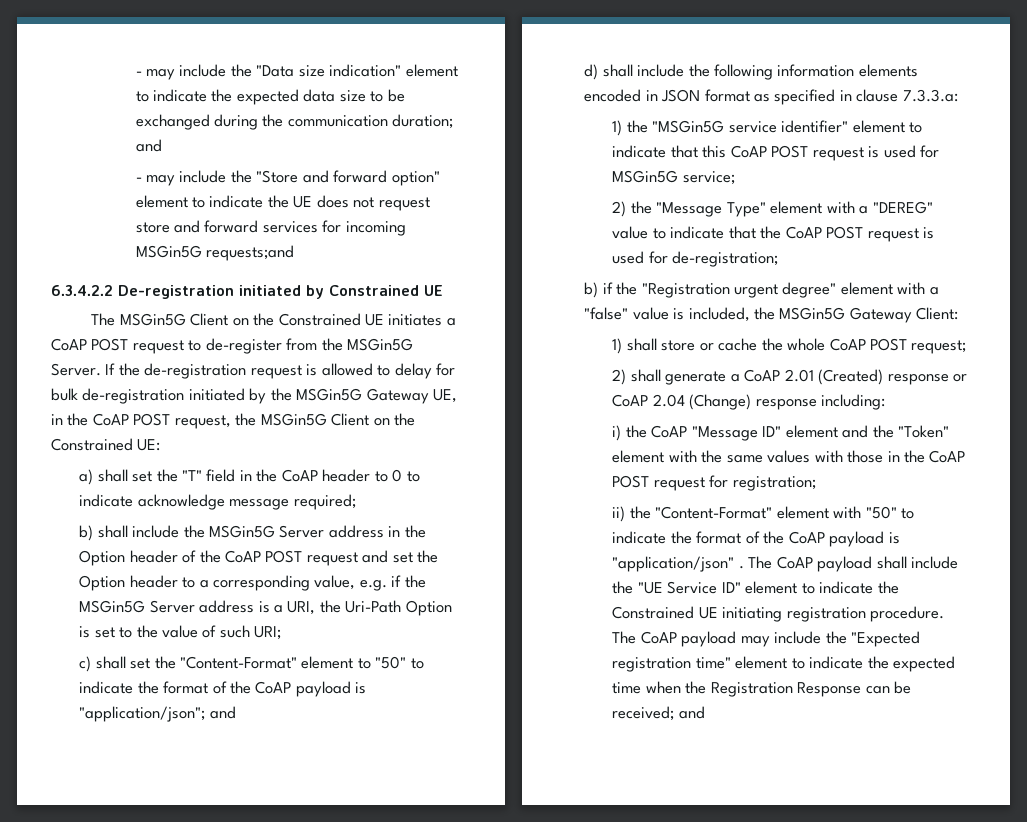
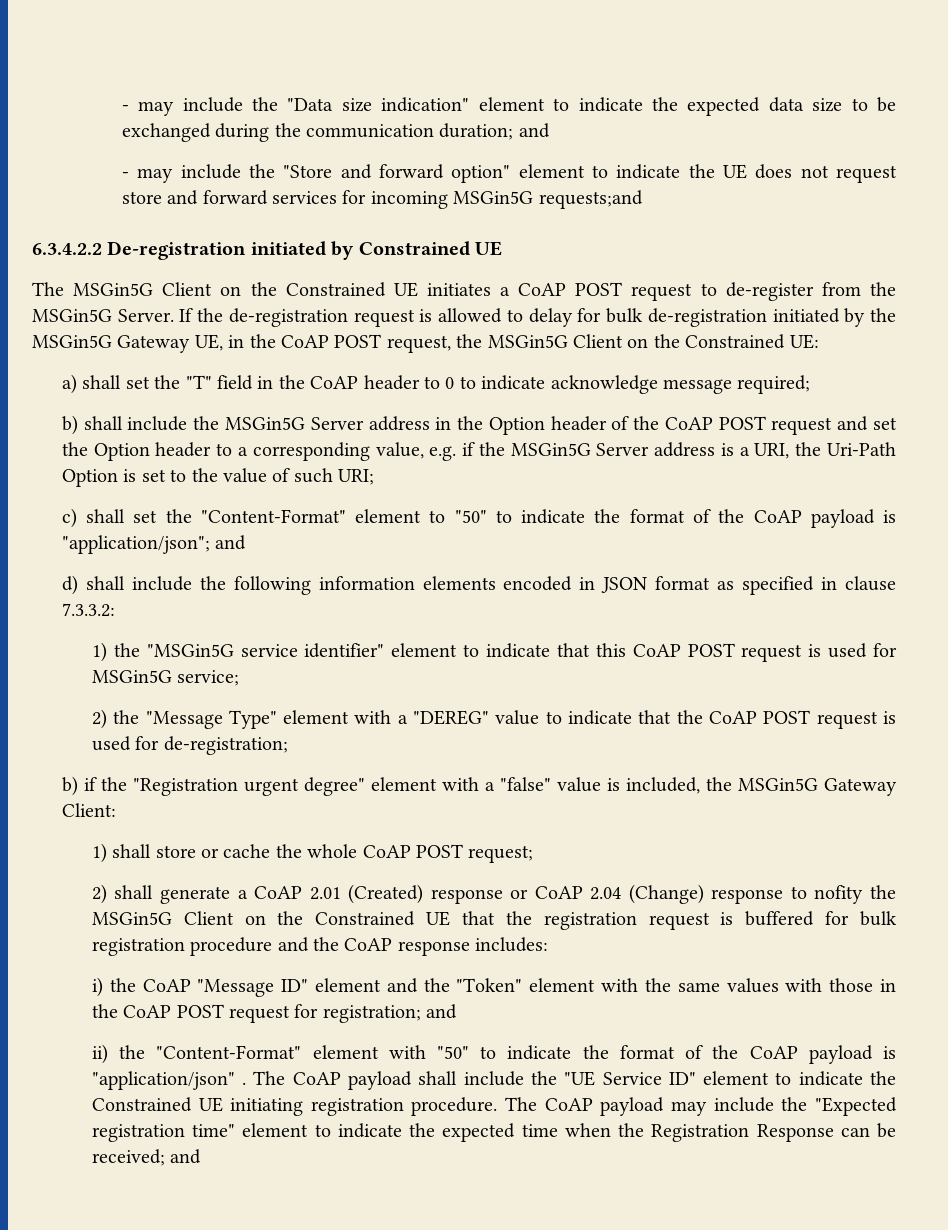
- d) shall include the following information elements encoded in JSON format as specified in clause 7.3.3.a:
+ d) shall include the following information elements encoded in JSON format as specified in clause 7.3.3.2:
- 2) shall generate a CoAP 2.01 (Created) response or CoAP 2.04 (Change) response including:
+ 2) shall generate a CoAP 2.01 (Created) response or CoAP 2.04 (Change) response to nofity the MSGin5G Client on the Constrained UE that the registration request is buffered for bulk registration procedure and the CoAP response includes:
- i) the CoAP "Message ID" element and the "Token" element with the same values with those in the CoAP POST request for registration;
+ i) the CoAP "Message ID" element and the "Token" element with the same values with those in the CoAP POST request for registration; and

